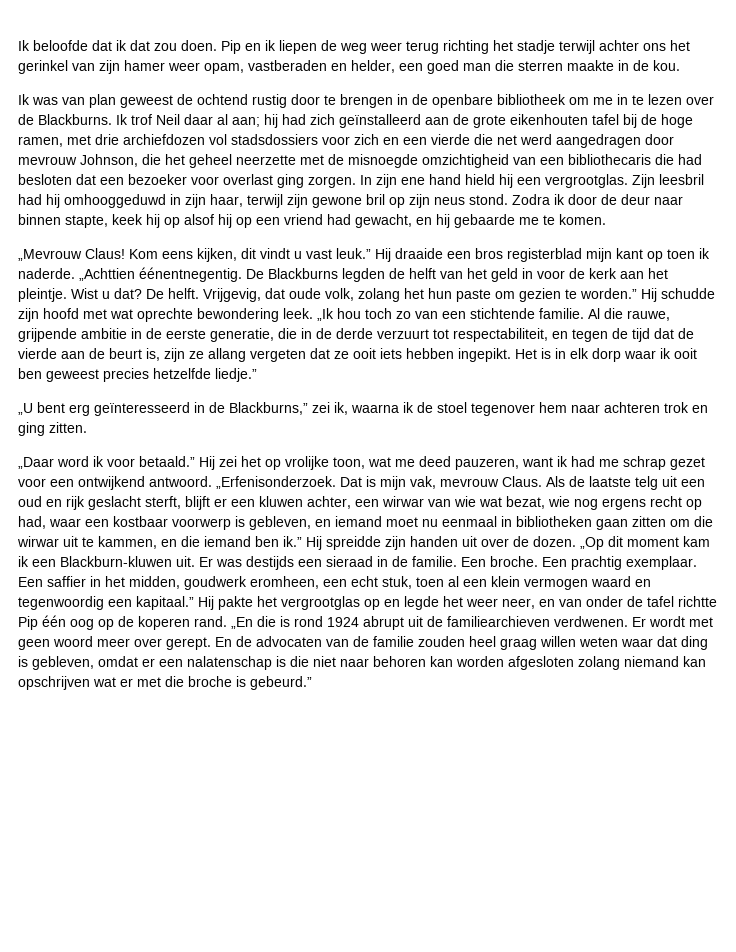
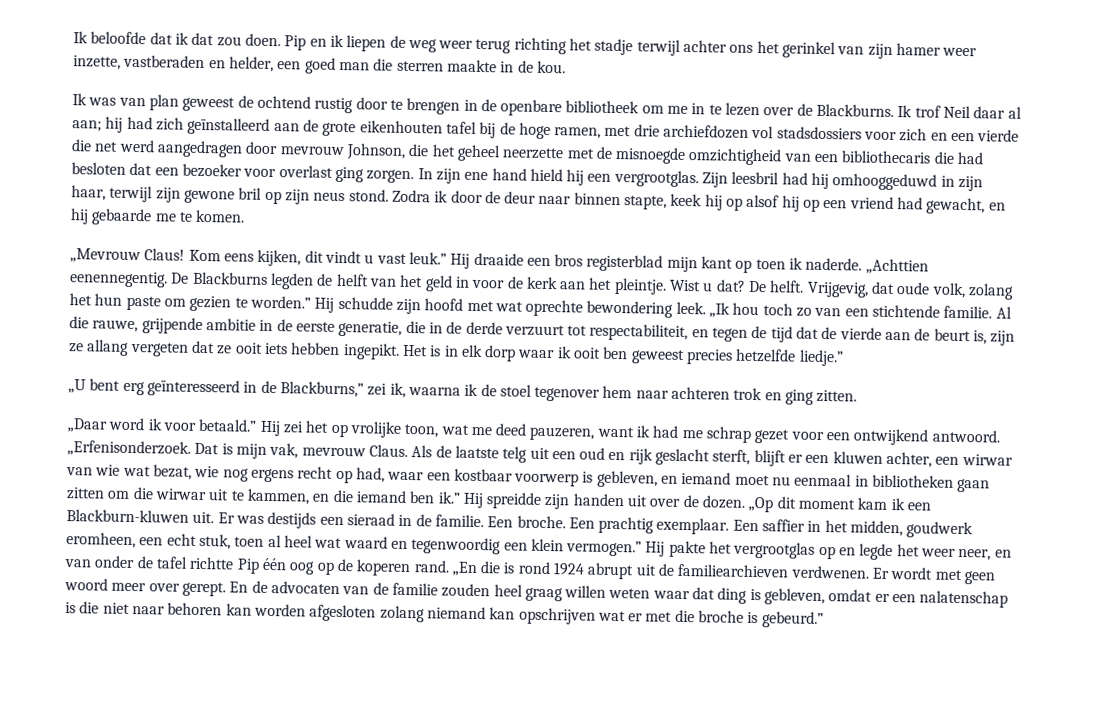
- Pip en ik liepen de weg weer terug richting het stadje terwijl achter ons het gerinkel van zijn hamer weer opam, vastberaden en helder, een goed man die sterren maakte in de kou.
+ Pip en ik liepen de weg weer terug richting het stadje terwijl achter ons het gerinkel van zijn hamer weer inzette, vastberaden en helder, een goed man die sterren maakte in de kou.
- „Achttien éénentnegentig.
+ „Achttien eenennegentig.
- Een saffier in het midden, goudwerk eromheen, een echt stuk, toen al een klein vermogen waard en tegenwoordig een kapitaal.”
+ Een saffier in het midden, goudwerk eromheen, een echt stuk, toen al heel wat waard en tegenwoordig een klein vermogen.”

